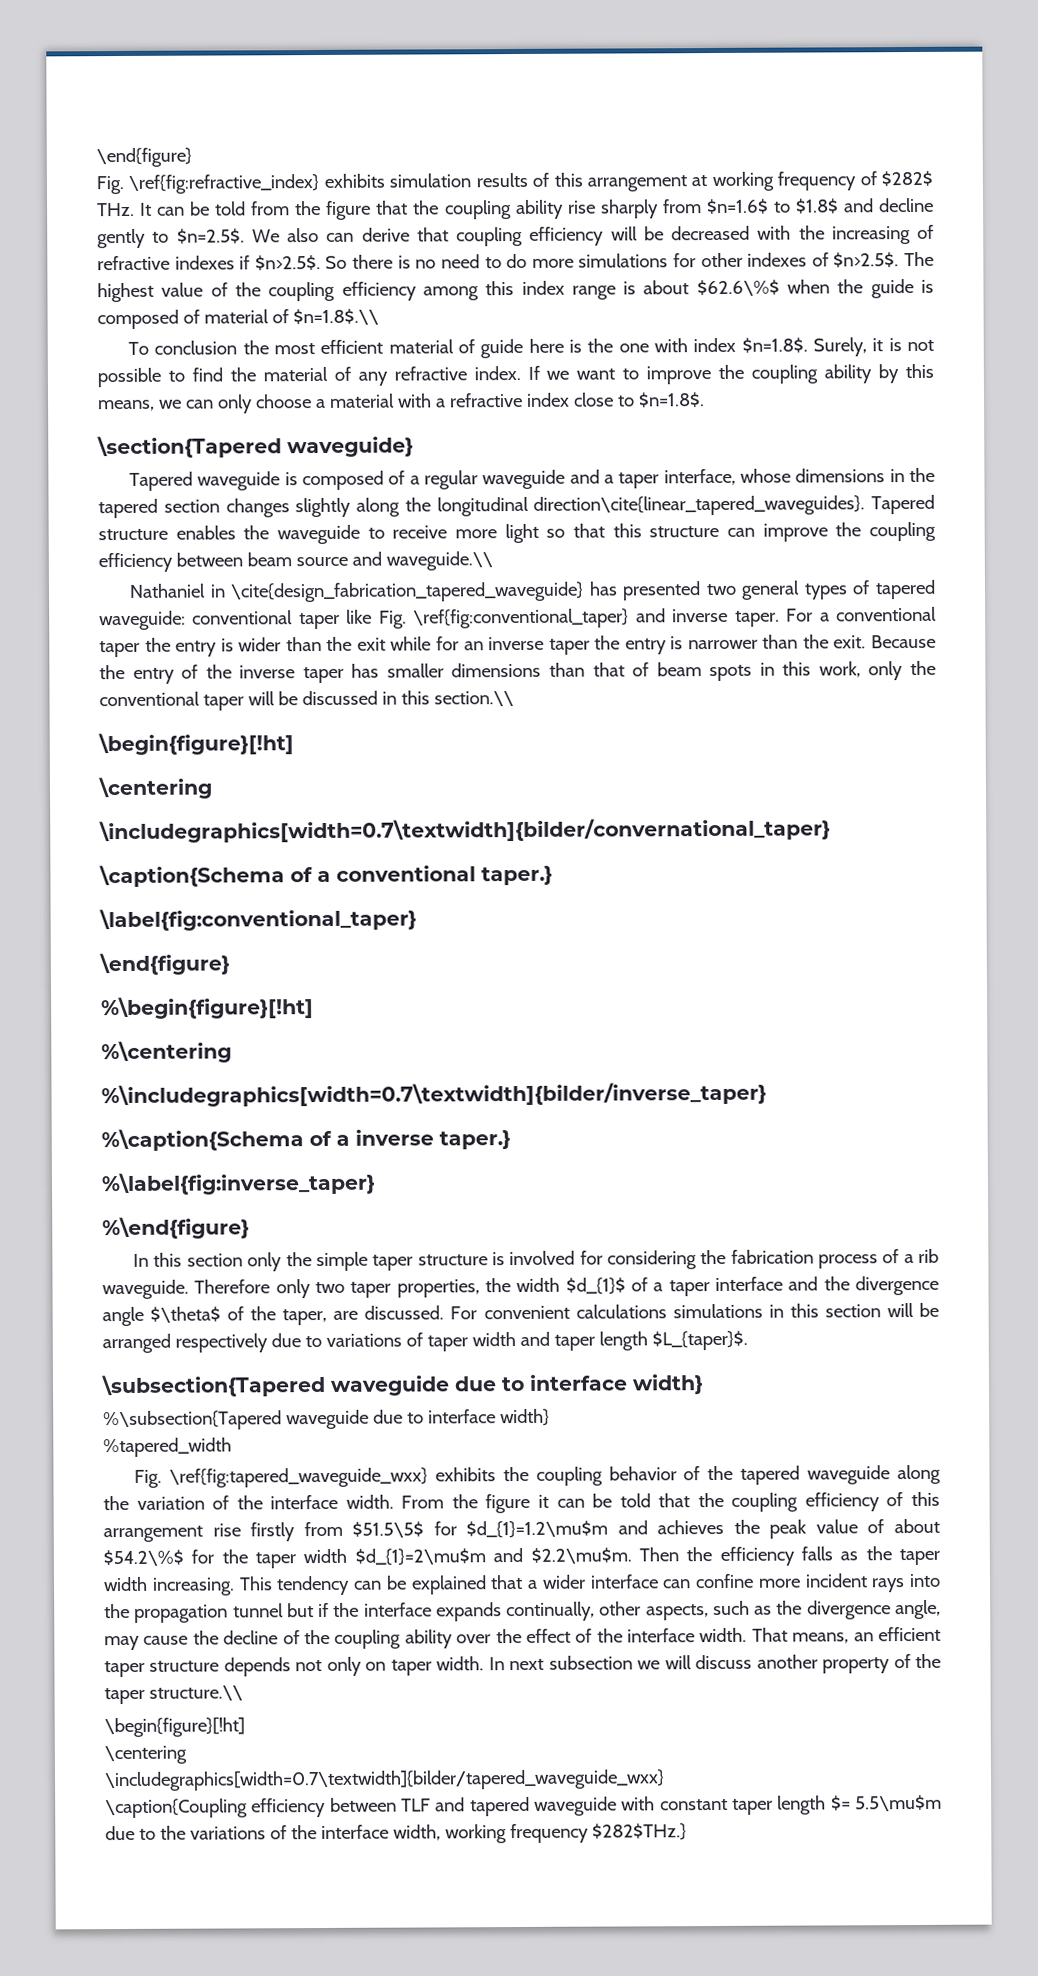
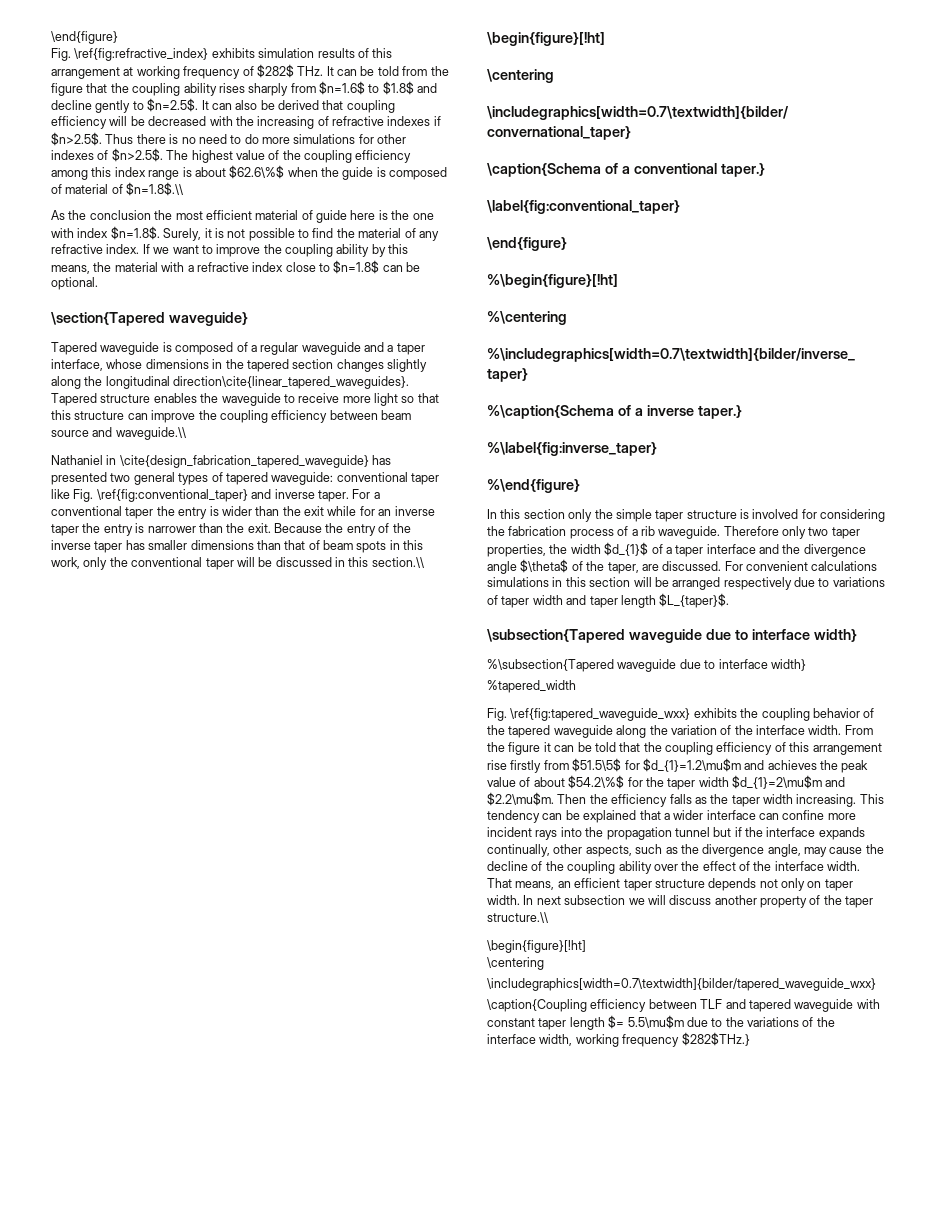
- Fig. \ref{fig:refractive_index} exhibits simulation results of this arrangement at working frequency of $282$ THz. It can be told from the figure that the coupling ability rise sharply from $n=1.6$ to $1.8$ and decline gently to $n=2.5$. We also can derive that coupling efficiency will be decreased with the increasing of refractive indexes if $n>2.5$. So there is no need to do more simulations for other indexes of $n>2.5$. The highest value of the coupling efficiency among this index range is about $62.6\%$ when the guide is composed of material of $n=1.8$.\\
+ Fig. \ref{fig:refractive_index} exhibits simulation results of this arrangement at working frequency of $282$ THz. It can be told from the figure that the coupling ability rises sharply from $n=1.6$ to $1.8$ and decline gently to $n=2.5$. It can also be derived that coupling efficiency will be decreased with the increasing of refractive indexes if $n>2.5$. Thus there is no need to do more simulations for other indexes of $n>2.5$. The highest value of the coupling efficiency among this index range is about $62.6\%$ when the guide is composed of material of $n=1.8$.\\
- To conclusion the most efficient material of guide here is the one with index $n=1.8$. Surely, it is not possible to find the material of any refractive index.
+ As the conclusion the most efficient material of guide here is the one with index $n=1.8$. Surely, it is not possible to find the material of any refractive index.
- If we want to improve the coupling ability by this means, we can only choose a material with a refractive index close to $n=1.8$.
+ If we want to improve the coupling ability by this means, the material with a refractive index close to $n=1.8$ can be optional.

